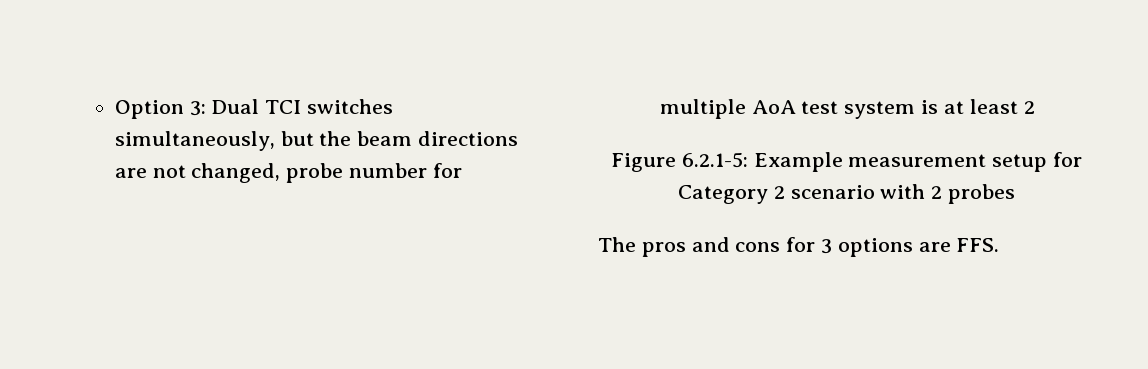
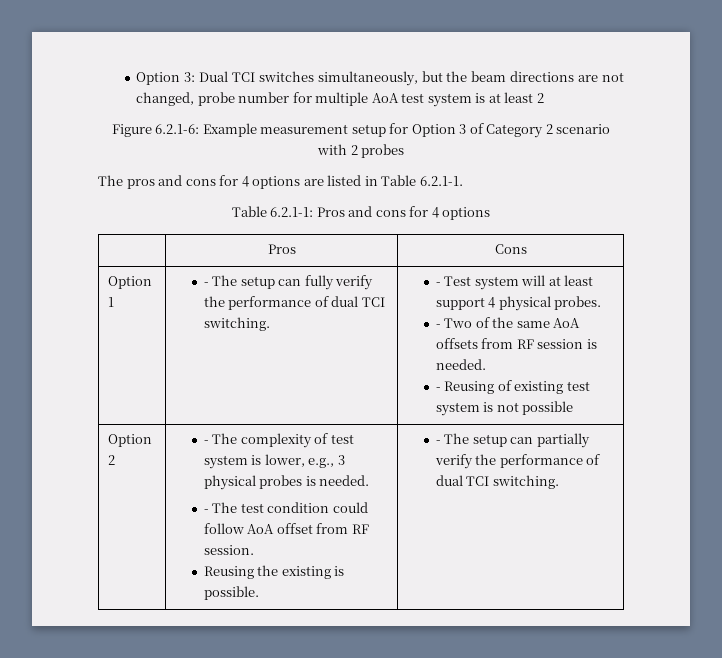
- Figure 6.2.1-5: Example measurement setup for Category 2 scenario with 2 probes
+ Figure 6.2.1-6: Example measurement setup for Option 3 of Category 2 scenario with 2 probes
- The pros and cons for 3 options are FFS.
+ The pros and cons for 4 options are listed in Table 6.2.1-1.
+ Table 6.2.1-1: Pros and cons for 4 options
+ | Pros | Cons
+ Option 1 | - The setup can fully verify the performance of dual TCI switching. | - Test system will at least support 4 physical probes.
+ - Two of the same AoA offsets from RF session is needed.
+ - Reusing of existing test system is not possible
+ Option 2 | - The complexity of test system is lower, e.g., 3 physical probes is needed.
+ - The test condition could follow AoA offset from RF session.
+ Reusing the existing is possible. | - The setup can partially verify the performance of dual TCI switching.

